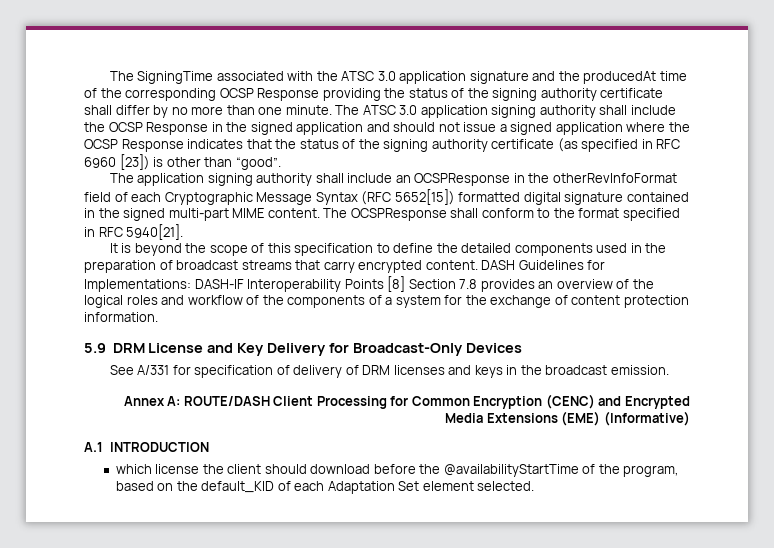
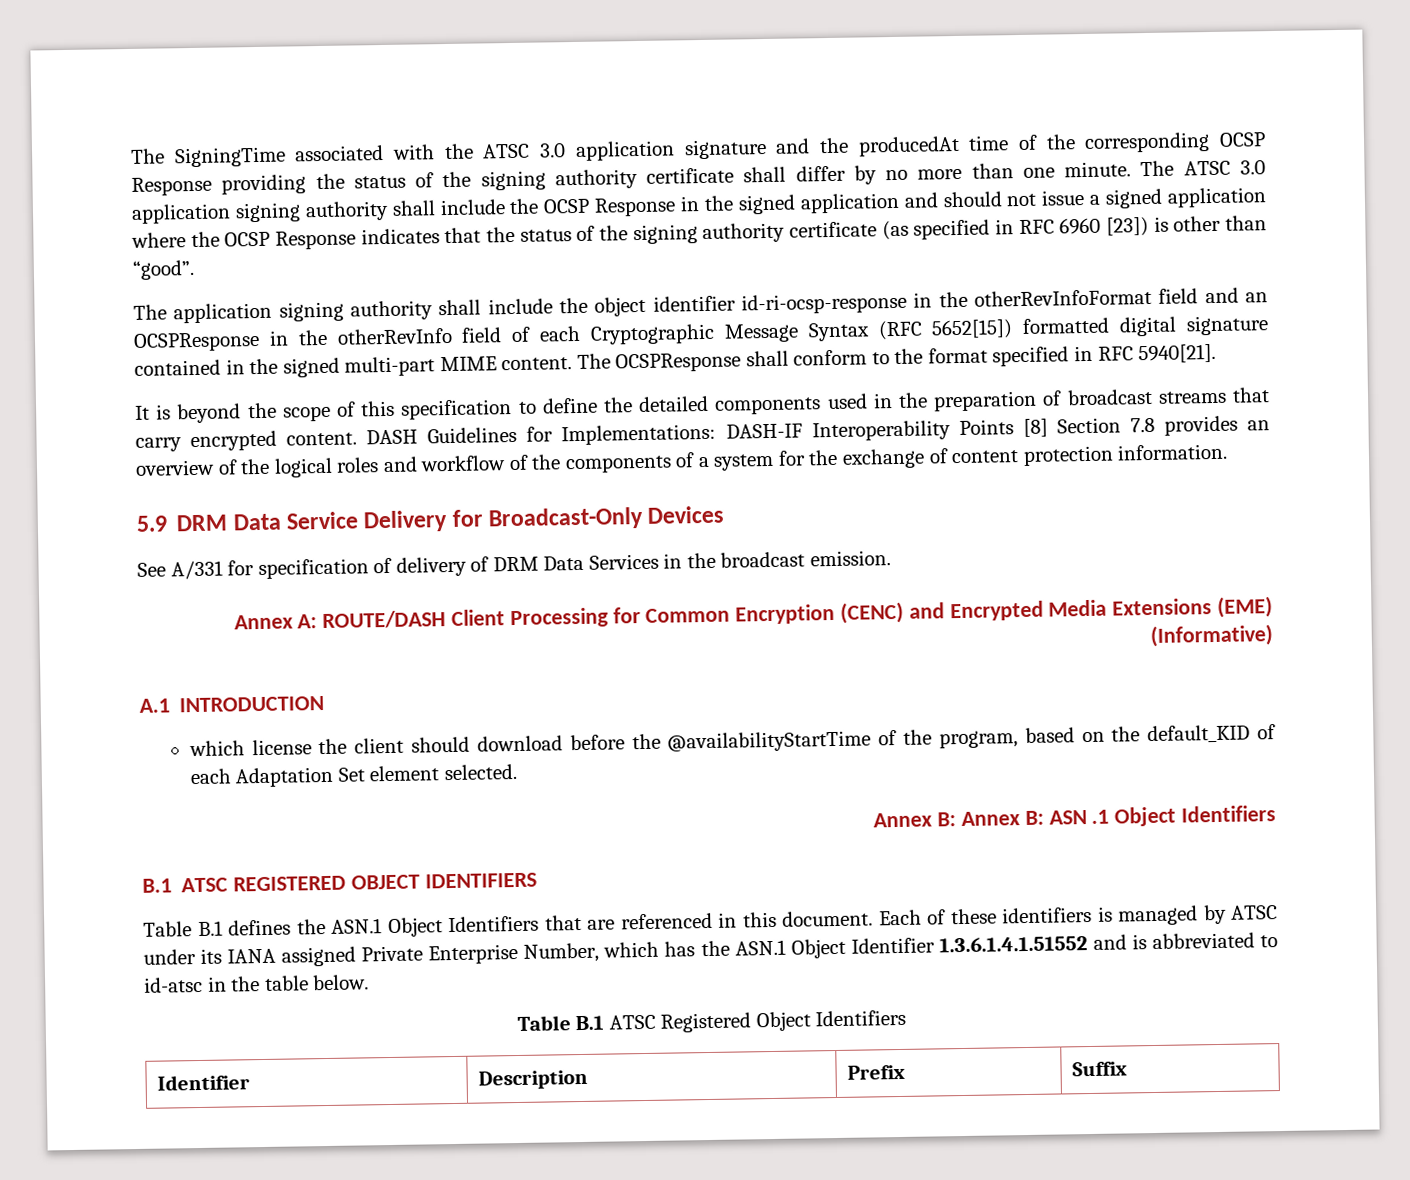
- The application signing authority shall include an OCSPResponse in the otherRevInfoFormat field of each Cryptographic Message Syntax (RFC 5652[15]) formatted digital signature contained in the signed multi-part MIME content.
+ The application signing authority shall include the object identifier id-ri-ocsp-response in the otherRevInfoFormat field and an OCSPResponse in the otherRevInfo field of each Cryptographic Message Syntax (RFC 5652[15]) formatted digital signature contained in the signed multi-part MIME content.
- 5.9 DRM License and Key Delivery for Broadcast-Only Devices
+ 5.9 DRM Data Service Delivery for Broadcast-Only Devices
- See A/331 for specification of delivery of DRM licenses and keys in the broadcast emission.
+ See A/331 for specification of delivery of DRM Data Services in the broadcast emission.
+ Annex B: Annex B: ASN .1 Object Identifiers
+ B.1 ATSC REGISTERED OBJECT IDENTIFIERS
+ Table B.1 defines the ASN.1 Object Identifiers that are referenced in this document. Each of these identifiers is managed by ATSC under its IANA assigned Private Enterprise Number, which has the ASN.1 Object Identifier 1.3.6.1.4.1.51552 and is abbreviated to id-atsc in the table below.
+ Table B.1 ATSC Registered Object Identifiers
+ Identifier | Description | Prefix | Suffix

